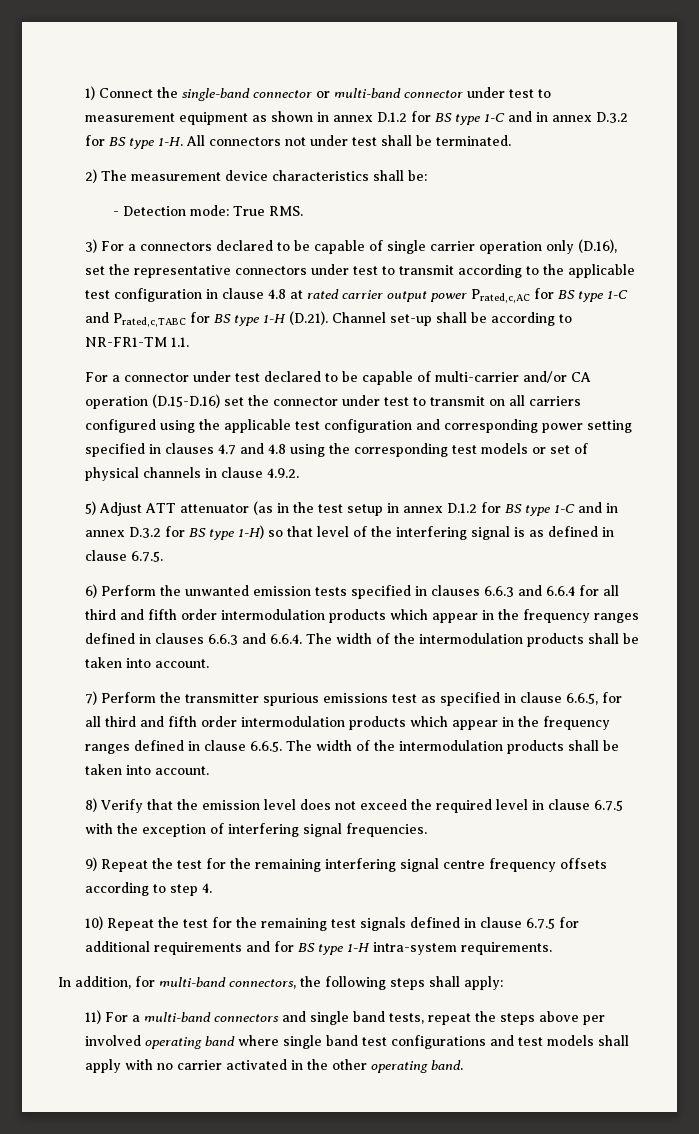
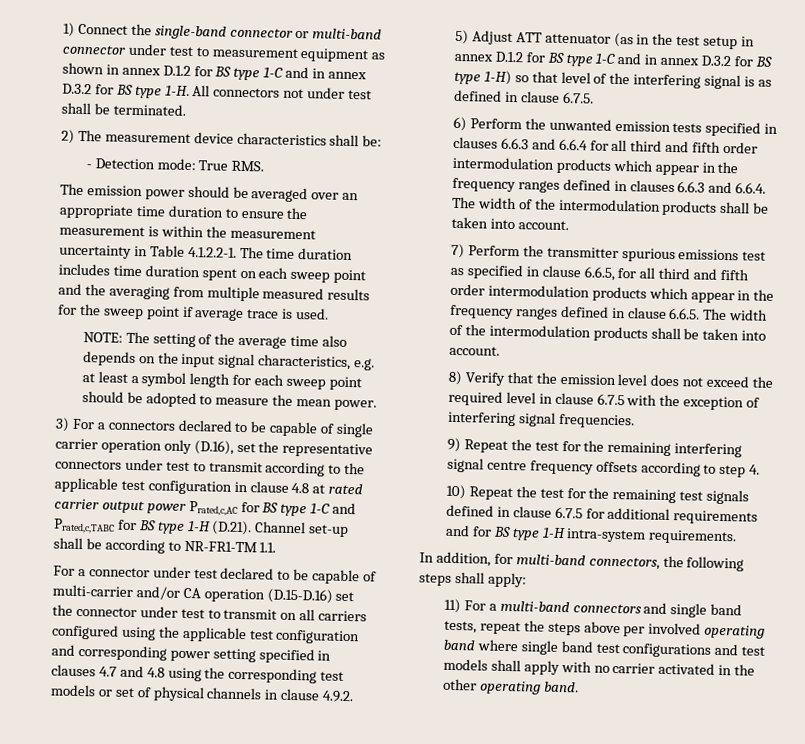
+ The emission power should be averaged over an appropriate time duration to ensure the measurement is within the measurement uncertainty in Table 4.1.2.2-1. The time duration includes time duration spent on each sweep point and the averaging from multiple measured results for the sweep point if average trace is used.
+ NOTE: The setting of the average time also depends on the input signal characteristics, e.g. at least a symbol length for each sweep point should be adopted to measure the mean power.

